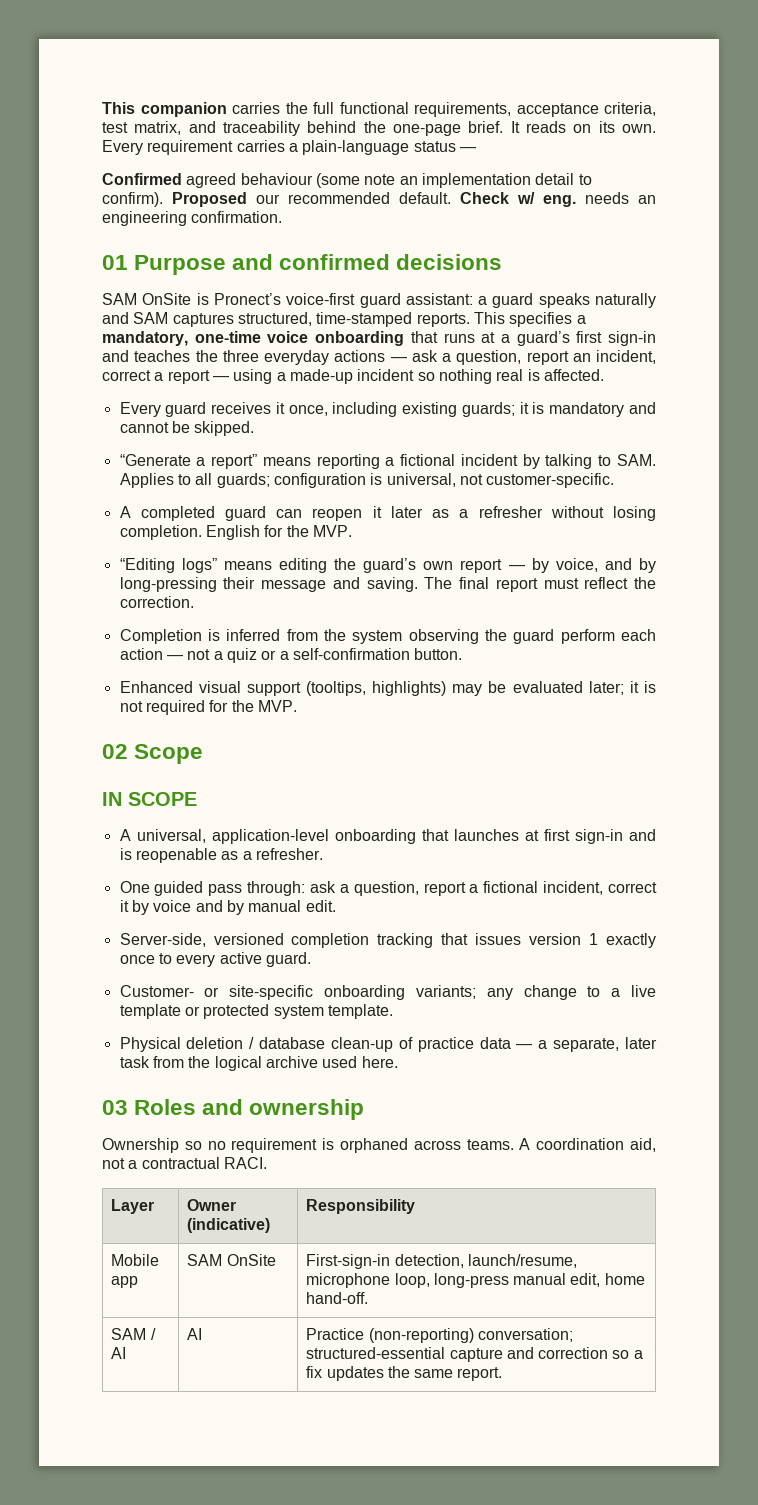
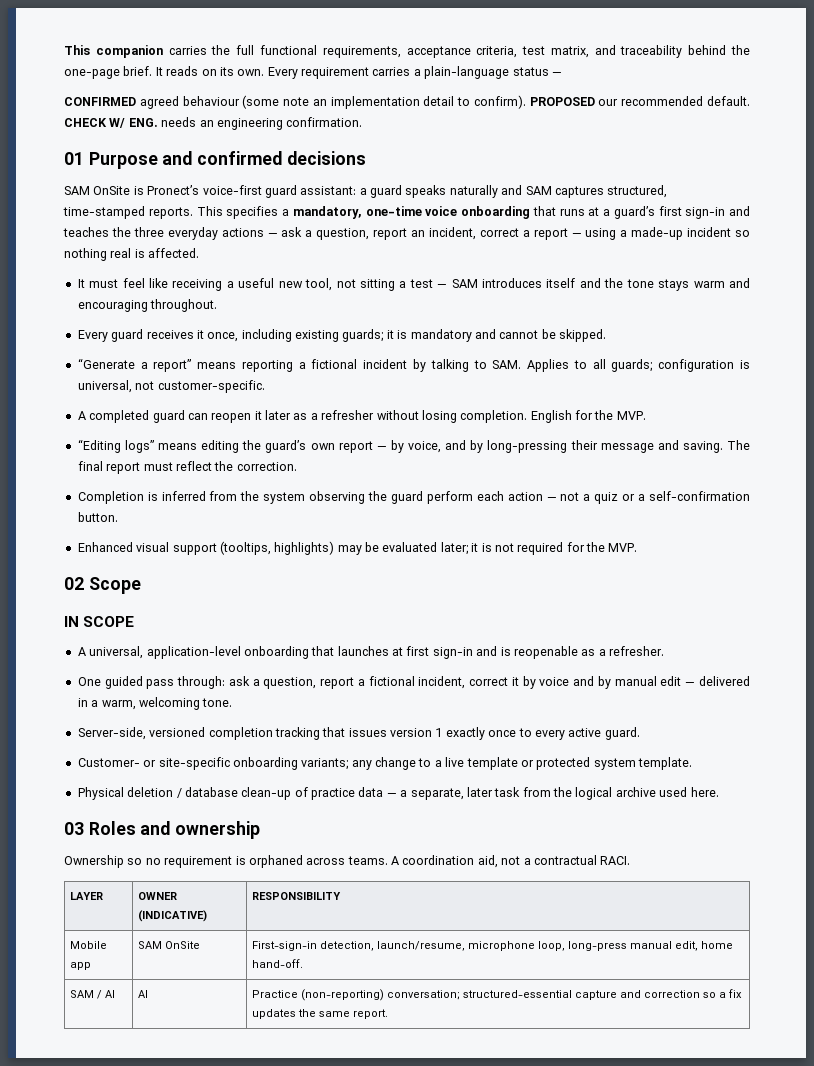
- Confirmed agreed behaviour (some note an implementation detail to confirm).
+ CONFIRMED agreed behaviour (some note an implementation detail to confirm).
- Proposed our recommended default.
+ PROPOSED our recommended default.
- Check w/ eng. needs an engineering confirmation.
+ CHECK W/ ENG. needs an engineering confirmation.
+ It must feel like receiving a useful new tool, not sitting a test — SAM introduces itself and the tone stays warm and encouraging throughout.
- One guided pass through: ask a question, report a fictional incident, correct it by voice and by manual edit.
+ One guided pass through: ask a question, report a fictional incident, correct it by voice and by manual edit — delivered in a warm, welcoming tone.
- Layer | Owner (indicative) | Responsibility
+ LAYER | OWNER (INDICATIVE) | RESPONSIBILITY

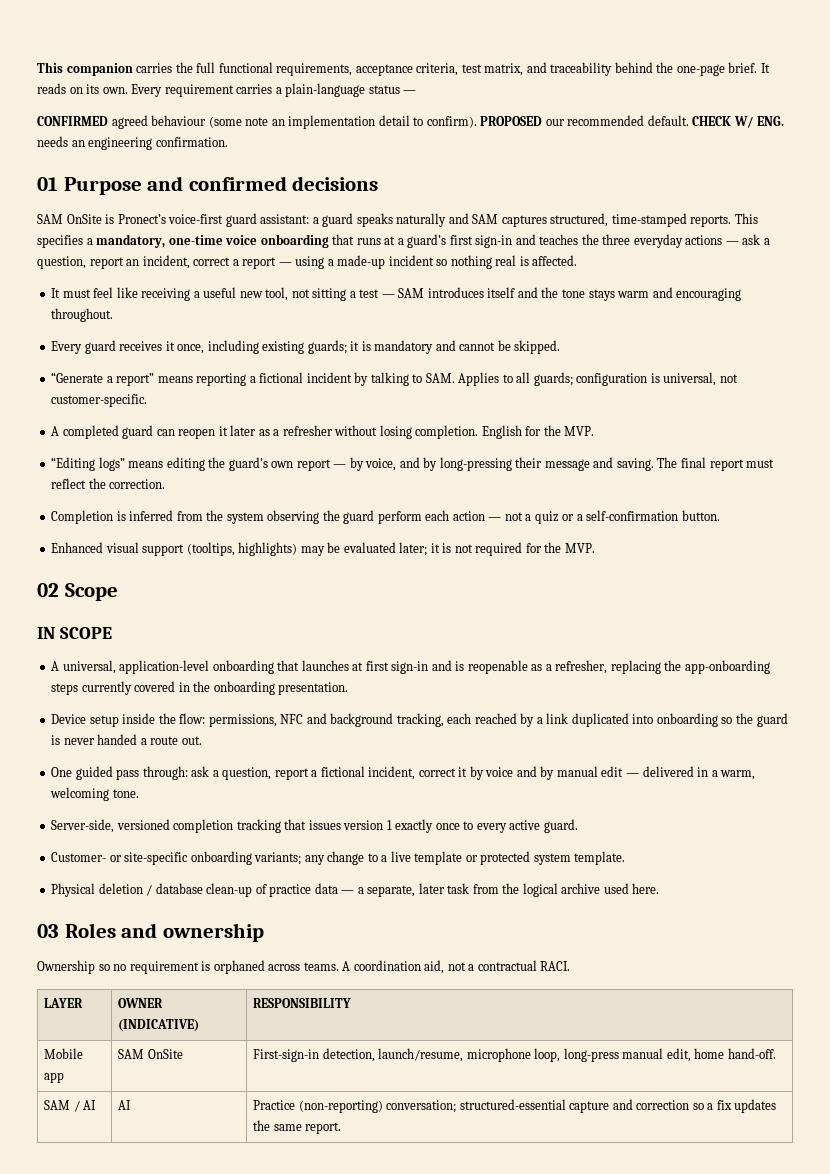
- A universal, application-level onboarding that launches at first sign-in and is reopenable as a refresher.
+ A universal, application-level onboarding that launches at first sign-in and is reopenable as a refresher, replacing the app-onboarding steps currently covered in the onboarding presentation.
+ Device setup inside the flow: permissions, NFC and background tracking, each reached by a link duplicated into onboarding so the guard is never handed a route out.

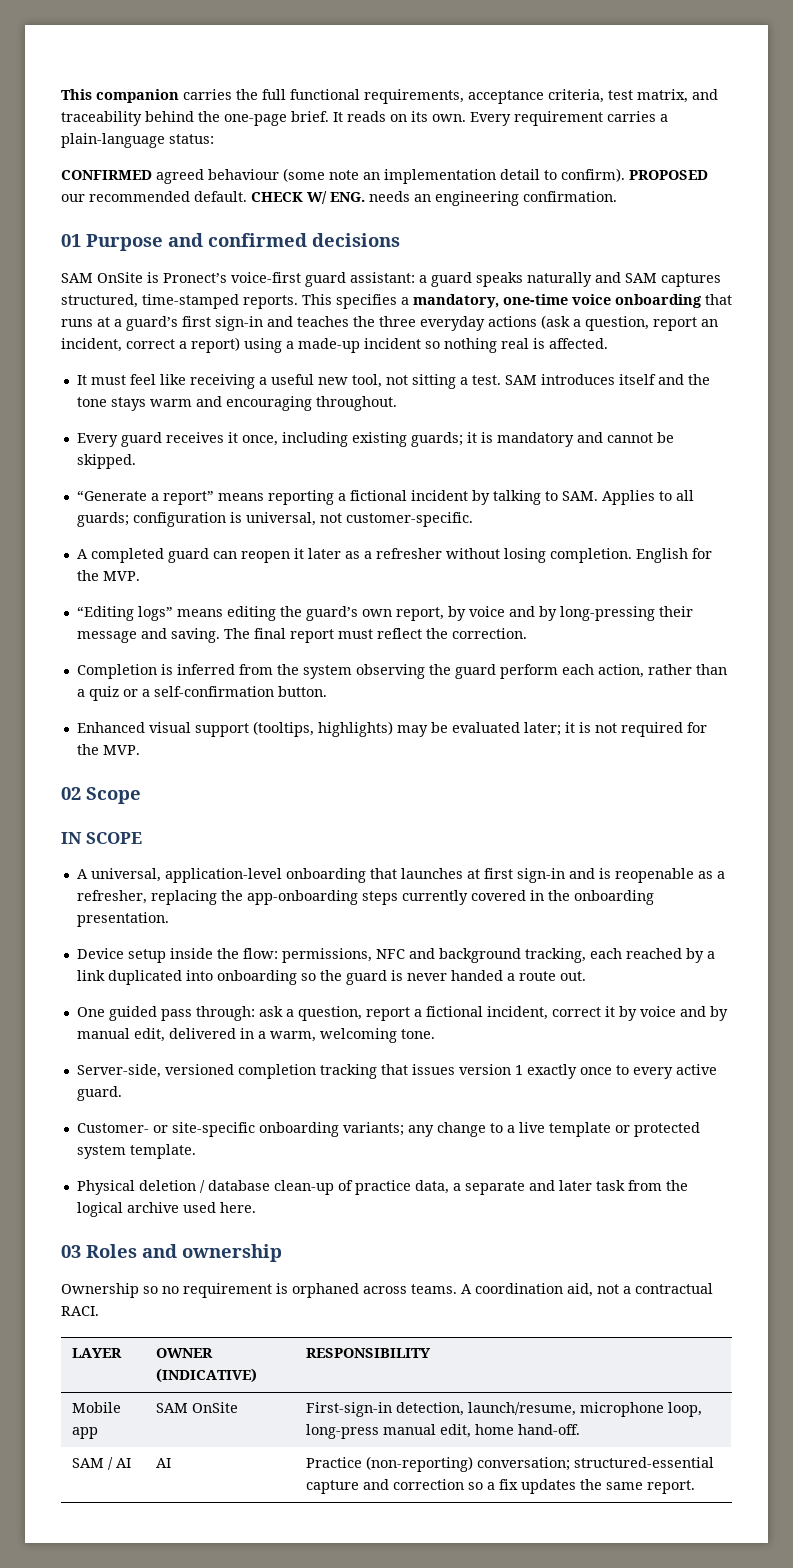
- Every requirement carries a plain-language status —
+ Every requirement carries a plain-language status:
- This specifies a mandatory, one-time voice onboarding that runs at a guard’s first sign-in and teaches the three everyday actions — ask a question, report an incident, correct a report — using a made-up incident so nothing real is affected.
+ This specifies a mandatory, one-time voice onboarding that runs at a guard’s first sign-in and teaches the three everyday actions (ask a question, report an incident, correct a report) using a made-up incident so nothing real is affected.
- It must feel like receiving a useful new tool, not sitting a test — SAM introduces itself and the tone stays warm and encouraging throughout.
+ It must feel like receiving a useful new tool, not sitting a test. SAM introduces itself and the tone stays warm and encouraging throughout.
- “Editing logs” means editing the guard’s own report — by voice, and by long-pressing their message and saving.
+ “Editing logs” means editing the guard’s own report, by voice and by long-pressing their message and saving.
- Completion is inferred from the system observing the guard perform each action — not a quiz or a self-confirmation button.
+ Completion is inferred from the system observing the guard perform each action, rather than a quiz or a self-confirmation button.
- One guided pass through: ask a question, report a fictional incident, correct it by voice and by manual edit — delivered in a warm, welcoming tone.
+ One guided pass through: ask a question, report a fictional incident, correct it by voice and by manual edit, delivered in a warm, welcoming tone.
- Physical deletion / database clean-up of practice data — a separate, later task from the logical archive used here.
+ Physical deletion / database clean-up of practice data, a separate and later task from the logical archive used here.

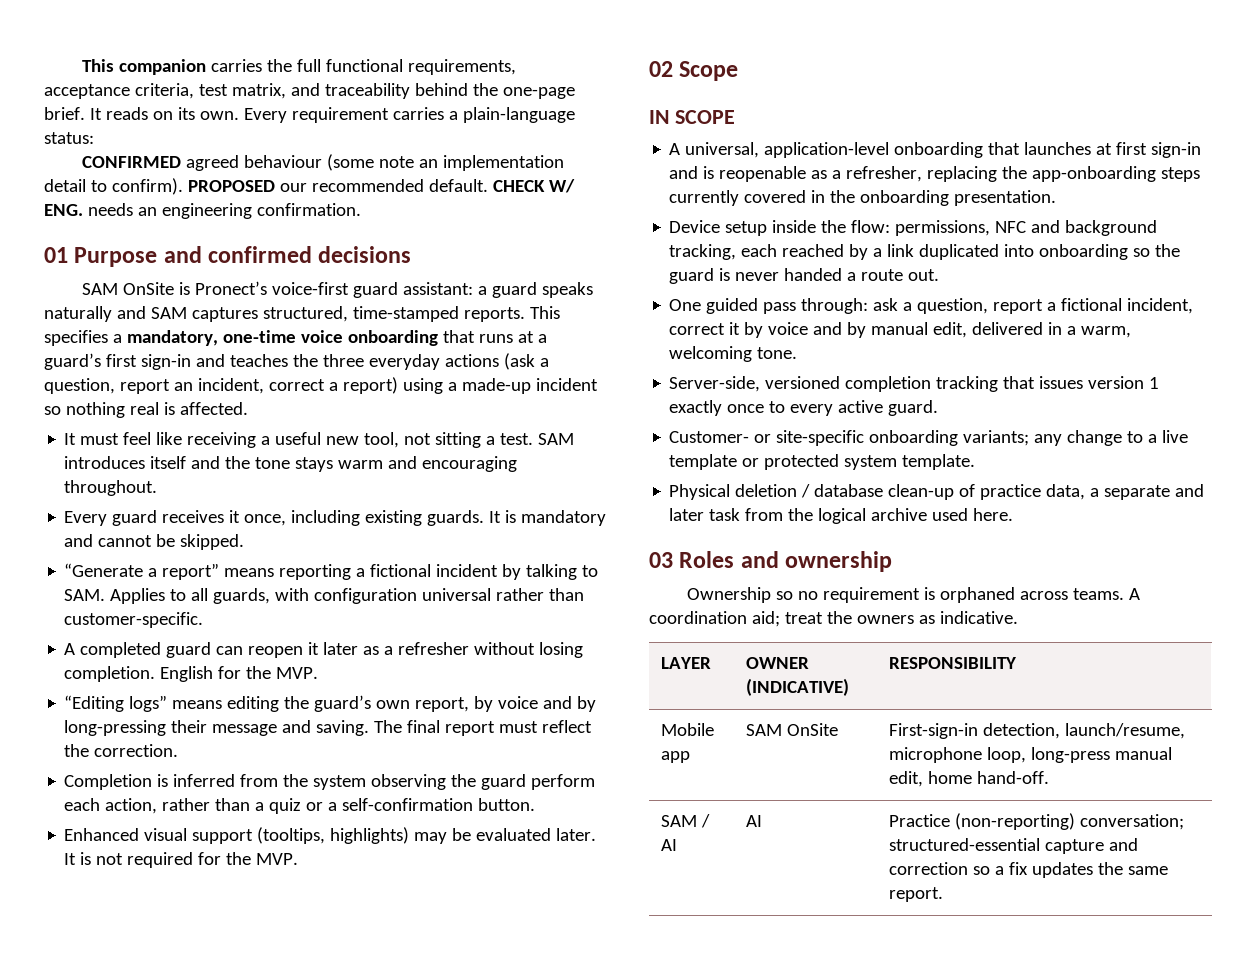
- Every guard receives it once, including existing guards; it is mandatory and cannot be skipped.
+ Every guard receives it once, including existing guards. It is mandatory and cannot be skipped.
- “Generate a report” means reporting a fictional incident by talking to SAM. Applies to all guards; configuration is universal, not customer-specific.
+ “Generate a report” means reporting a fictional incident by talking to SAM. Applies to all guards, with configuration universal rather than customer-specific.
- Enhanced visual support (tooltips, highlights) may be evaluated later; it is not required for the MVP.
+ Enhanced visual support (tooltips, highlights) may be evaluated later. It is not required for the MVP.
- A coordination aid, not a contractual RACI.
+ A coordination aid; treat the owners as indicative.

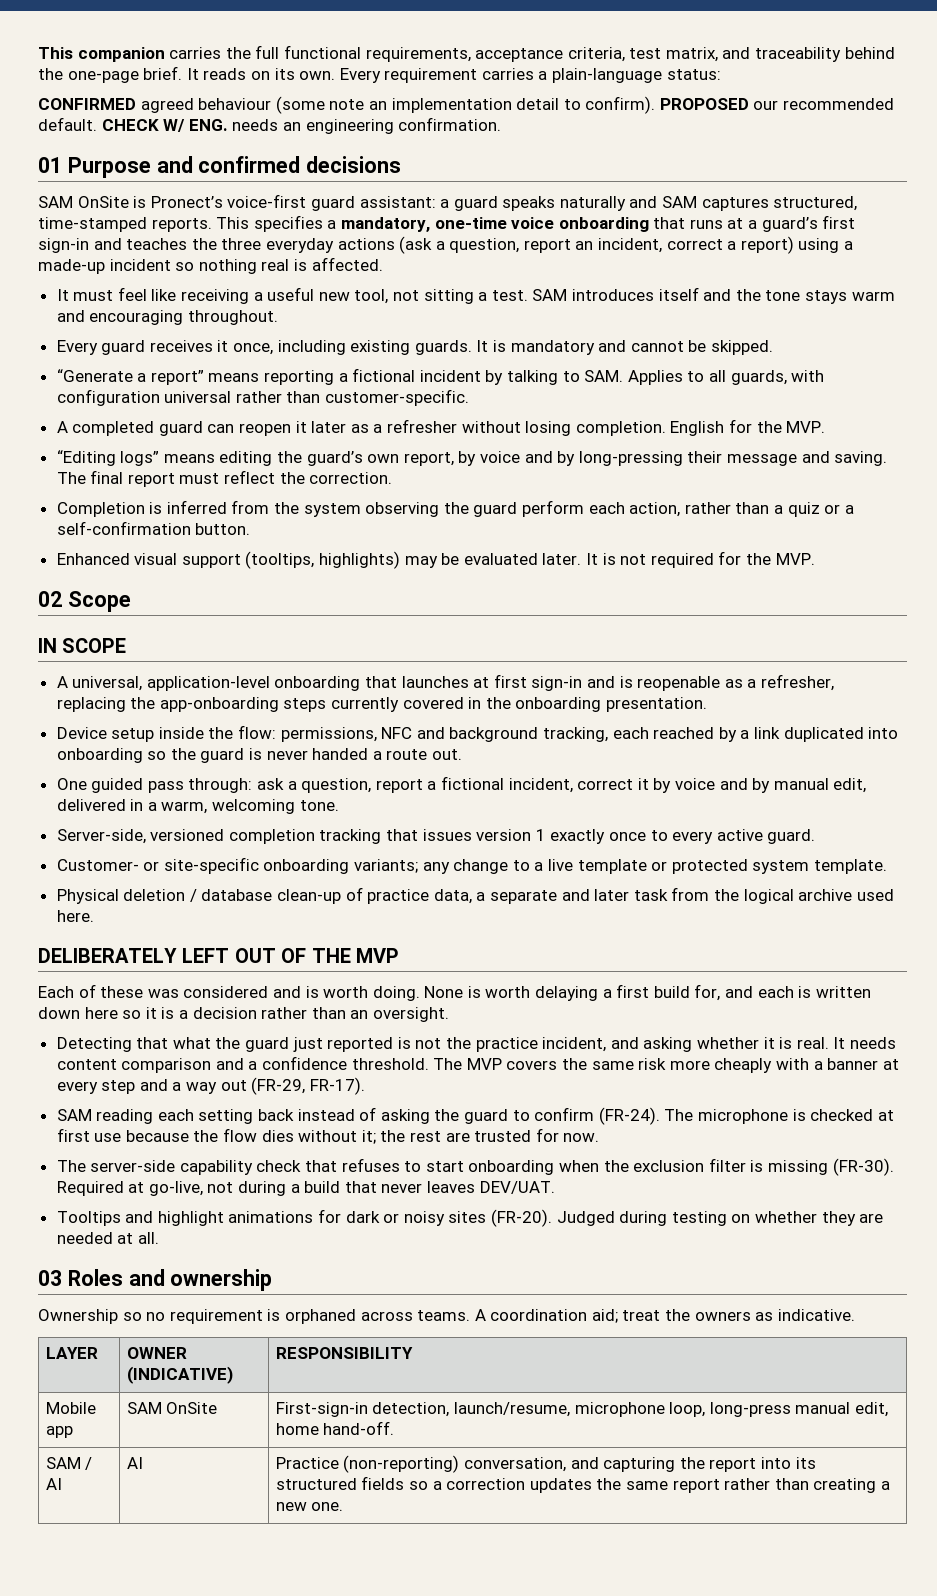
+ DELIBERATELY LEFT OUT OF THE MVP
+ Each of these was considered and is worth doing. None is worth delaying a first build for, and each is written down here so it is a decision rather than an oversight.
+ Detecting that what the guard just reported is not the practice incident, and asking whether it is real. It needs content comparison and a confidence threshold. The MVP covers the same risk more cheaply with a banner at every step and a way out (FR-29, FR-17).
+ SAM reading each setting back instead of asking the guard to confirm (FR-24). The microphone is checked at first use because the flow dies without it; the rest are trusted for now.
+ The server-side capability check that refuses to start onboarding when the exclusion filter is missing (FR-30). Required at go-live, not during a build that never leaves DEV/UAT.
+ Tooltips and highlight animations for dark or noisy sites (FR-20). Judged during testing on whether they are needed at all.
- SAM / AI | AI | Practice (non-reporting) conversation; structured-essential capture and correction so a fix updates the same report.
+ SAM / AI | AI | Practice (non-reporting) conversation, and capturing the report into its structured fields so a correction updates the same report rather than creating a new one.

